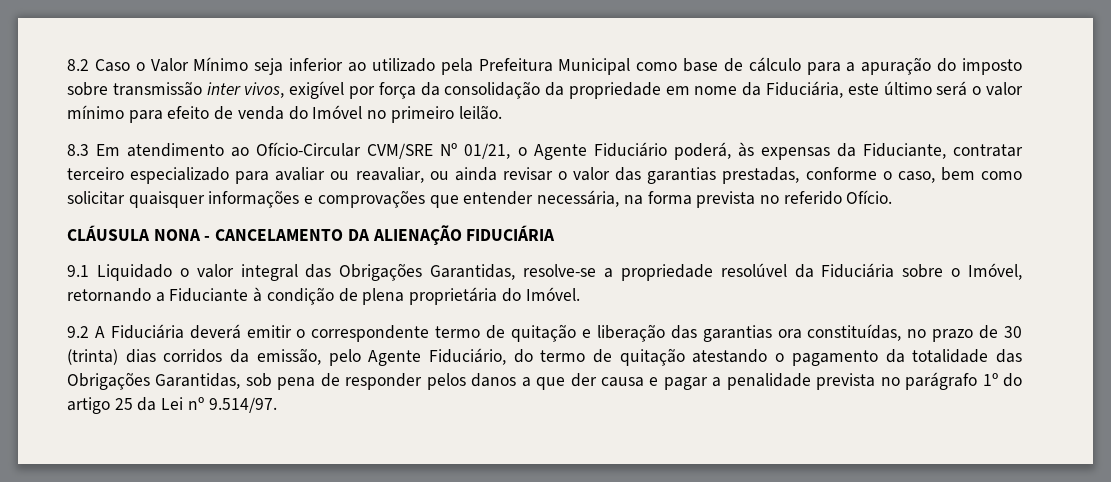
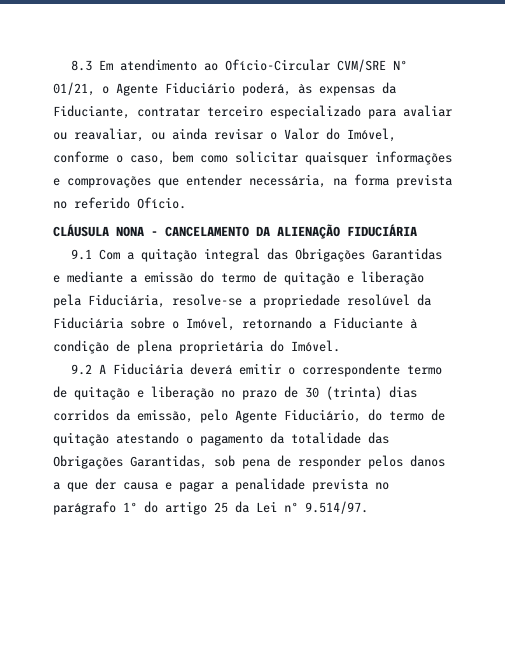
- 8.2 Caso o Valor Mínimo seja inferior ao utilizado pela Prefeitura Municipal como base de cálculo para a apuração do imposto sobre transmissão inter vivos, exigível por força da consolidação da propriedade em nome da Fiduciária, este último será o valor mínimo para efeito de venda do Imóvel no primeiro leilão.
- 8.3 Em atendimento ao Ofício-Circular CVM/SRE Nº 01/21, o Agente Fiduciário poderá, às expensas da Fiduciante, contratar terceiro especializado para avaliar ou reavaliar, ou ainda revisar o valor das garantias prestadas, conforme o caso, bem como solicitar quaisquer informações e comprovações que entender necessária, na forma prevista no referido Ofício.
+ 8.3 Em atendimento ao Ofício-Circular CVM/SRE Nº 01/21, o Agente Fiduciário poderá, às expensas da Fiduciante, contratar terceiro especializado para avaliar ou reavaliar, ou ainda revisar o Valor do Imóvel, conforme o caso, bem como solicitar quaisquer informações e comprovações que entender necessária, na forma prevista no referido Ofício.
- 9.1 Liquidado o valor integral das Obrigações Garantidas, resolve-se a propriedade resolúvel da Fiduciária sobre o Imóvel, retornando a Fiduciante à condição de plena proprietária do Imóvel.
+ 9.1 Com a quitação integral das Obrigações Garantidas e mediante a emissão do termo de quitação e liberação pela Fiduciária, resolve-se a propriedade resolúvel da Fiduciária sobre o Imóvel, retornando a Fiduciante à condição de plena proprietária do Imóvel.
- 9.2 A Fiduciária deverá emitir o correspondente termo de quitação e liberação das garantias ora constituídas, no prazo de 30 (trinta) dias corridos da emissão, pelo Agente Fiduciário, do termo de quitação atestando o pagamento da totalidade das Obrigações Garantidas, sob pena de responder pelos danos a que der causa e pagar a penalidade prevista no parágrafo 1º do artigo 25 da Lei nº 9.514/97.
+ 9.2 A Fiduciária deverá emitir o correspondente termo de quitação e liberação no prazo de 30 (trinta) dias corridos da emissão, pelo Agente Fiduciário, do termo de quitação atestando o pagamento da totalidade das Obrigações Garantidas, sob pena de responder pelos danos a que der causa e pagar a penalidade prevista no parágrafo 1º do artigo 25 da Lei nº 9.514/97.

